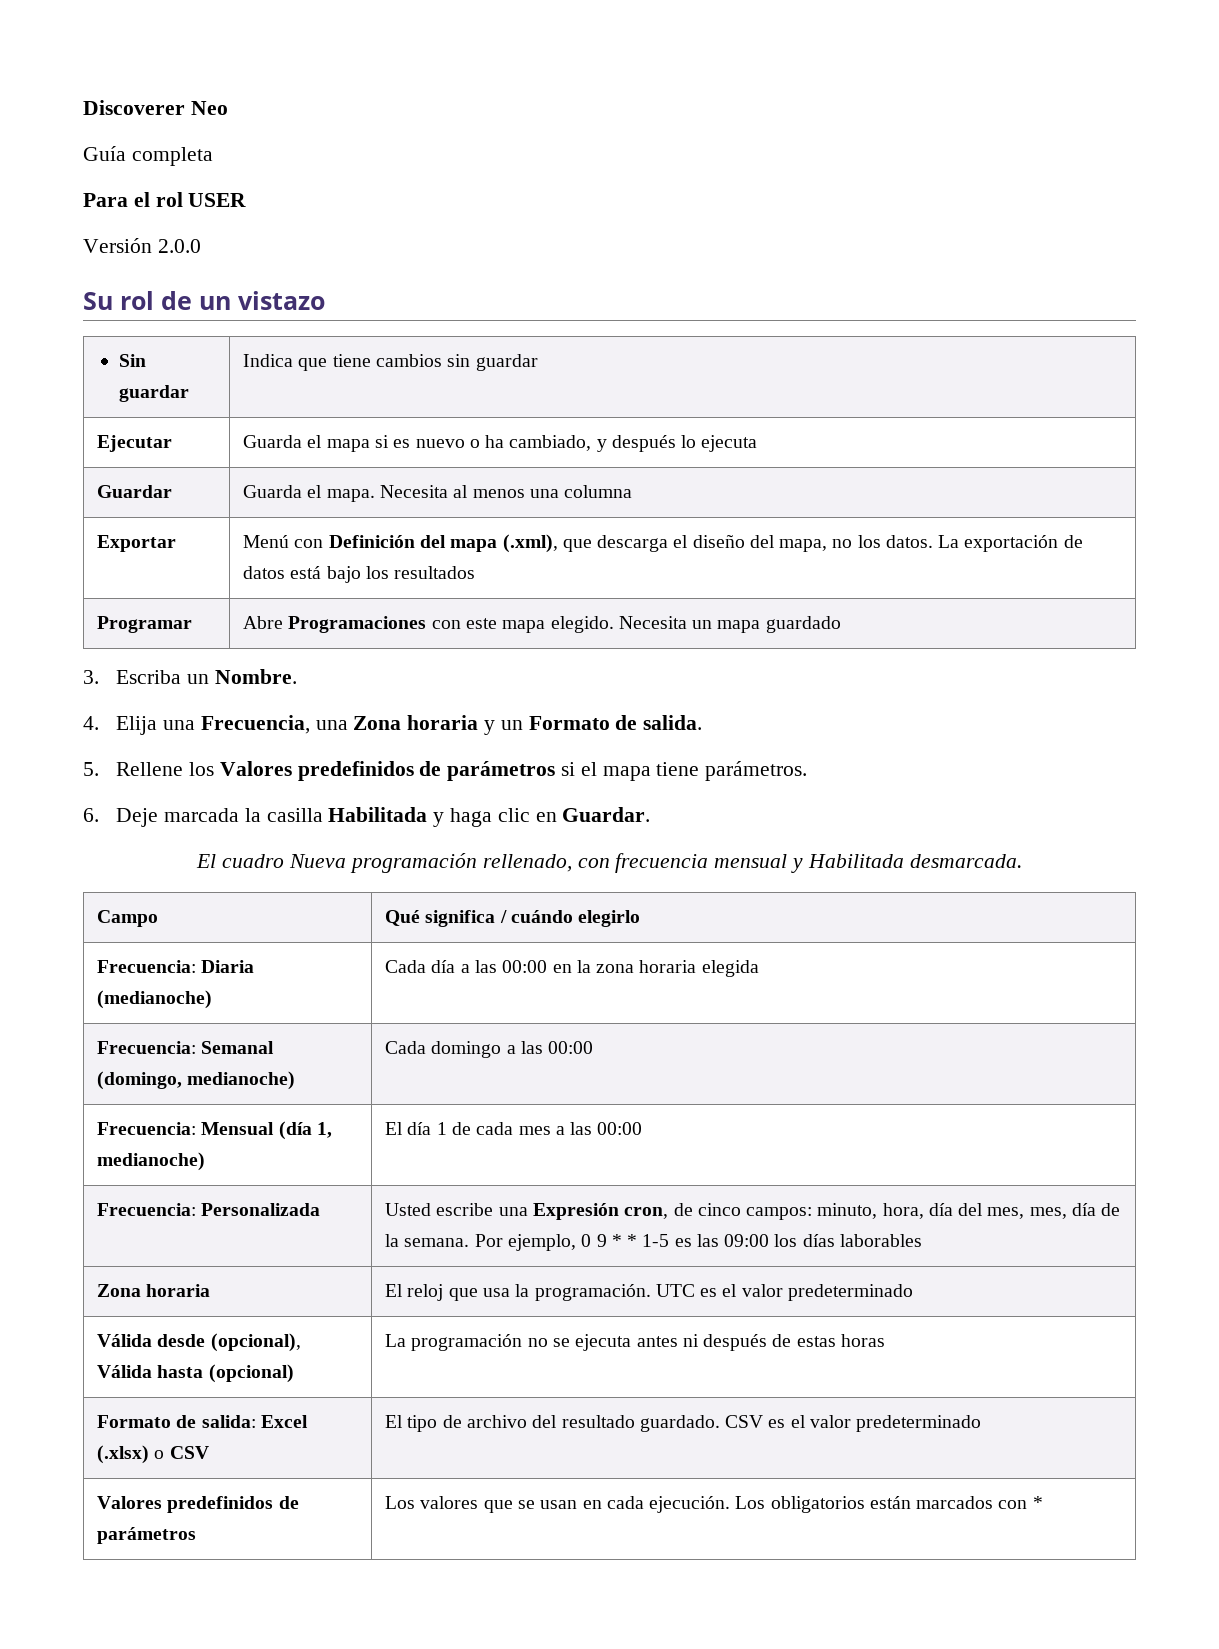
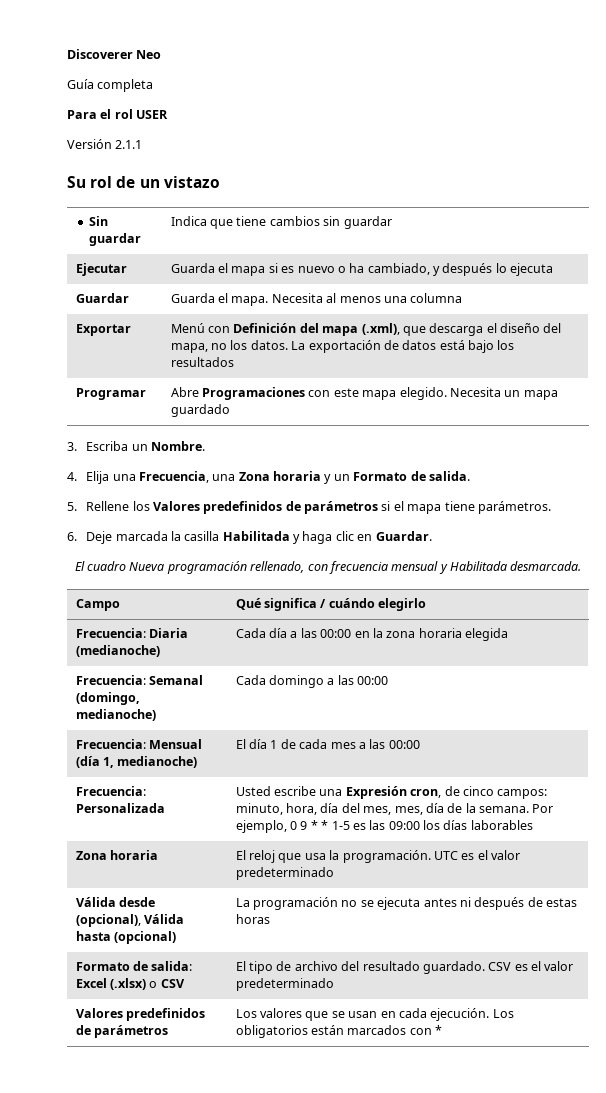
- Versión 2.0.0
+ Versión 2.1.1

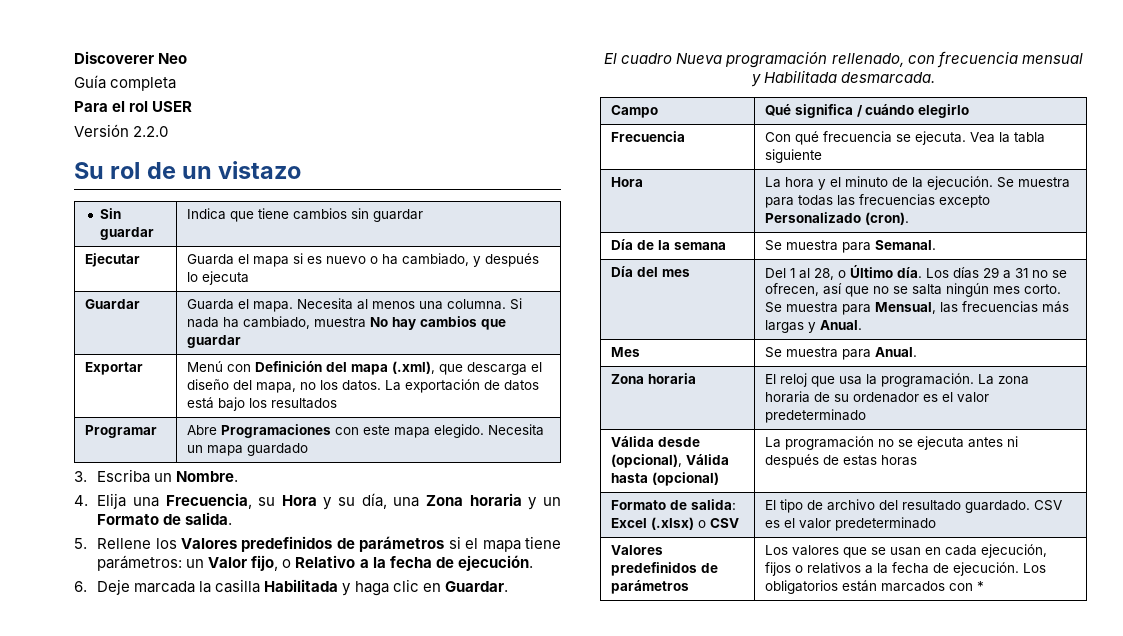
- Versión 2.1.1
+ Versión 2.2.0
- Guardar | Guarda el mapa. Necesita al menos una columna
+ Guardar | Guarda el mapa. Necesita al menos una columna. Si nada ha cambiado, muestra No hay cambios que guardar
- 4. Elija una Frecuencia, una Zona horaria y un Formato de salida.
+ 4. Elija una Frecuencia, su Hora y su día, una Zona horaria y un Formato de salida.
- 5. Rellene los Valores predefinidos de parámetros si el mapa tiene parámetros.
+ 5. Rellene los Valores predefinidos de parámetros si el mapa tiene parámetros: un Valor fijo, o Relativo a la fecha de ejecución.
- Frecuencia: Diaria (medianoche) | Cada día a las 00:00 en la zona horaria elegida
- Frecuencia: Semanal (domingo, medianoche) | Cada domingo a las 00:00
- Frecuencia: Mensual (día 1, medianoche) | El día 1 de cada mes a las 00:00
- Frecuencia: Personalizada | Usted escribe una Expresión cron, de cinco campos: minuto, hora, día del mes, mes, día de la semana. Por ejemplo, 0 9 * * 1-5 es las 09:00 los días laborables
+ Frecuencia | Con qué frecuencia se ejecuta. Vea la tabla siguiente
+ Hora | La hora y el minuto de la ejecución. Se muestra para todas las frecuencias excepto Personalizado (cron).
+ Día de la semana | Se muestra para Semanal.
+ Día del mes | Del 1 al 28, o Último día. Los días 29 a 31 no se ofrecen, así que no se salta ningún mes corto. Se muestra para Mensual, las frecuencias más largas y Anual.
+ Mes | Se muestra para Anual.
- Zona horaria | El reloj que usa la programación. UTC es el valor predeterminado
+ Zona horaria | El reloj que usa la programación. La zona horaria de su ordenador es el valor predeterminado
- Valores predefinidos de parámetros | Los valores que se usan en cada ejecución. Los obligatorios están marcados con *
+ Valores predefinidos de parámetros | Los valores que se usan en cada ejecución, fijos o relativos a la fecha de ejecución. Los obligatorios están marcados con *

